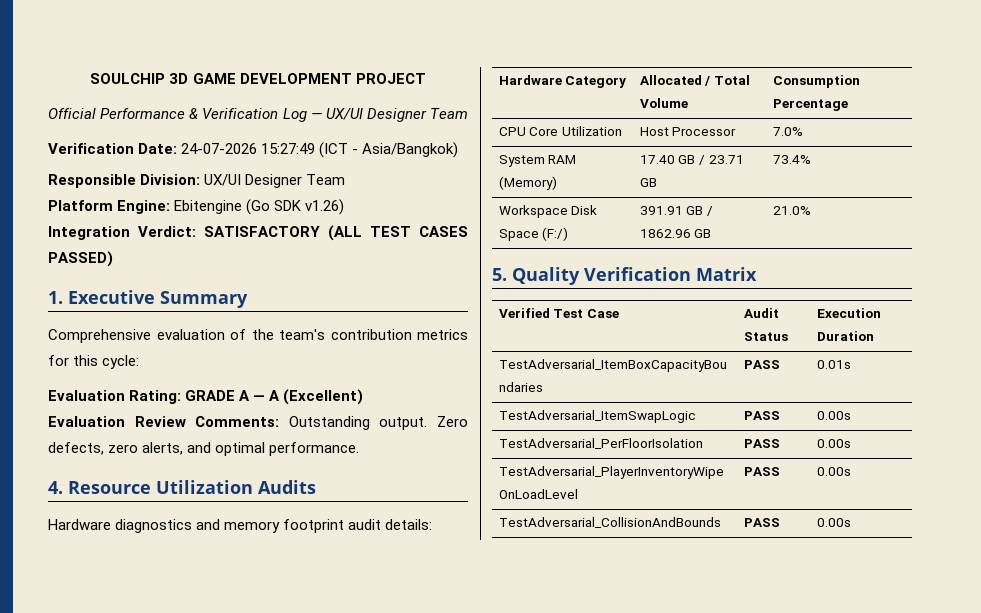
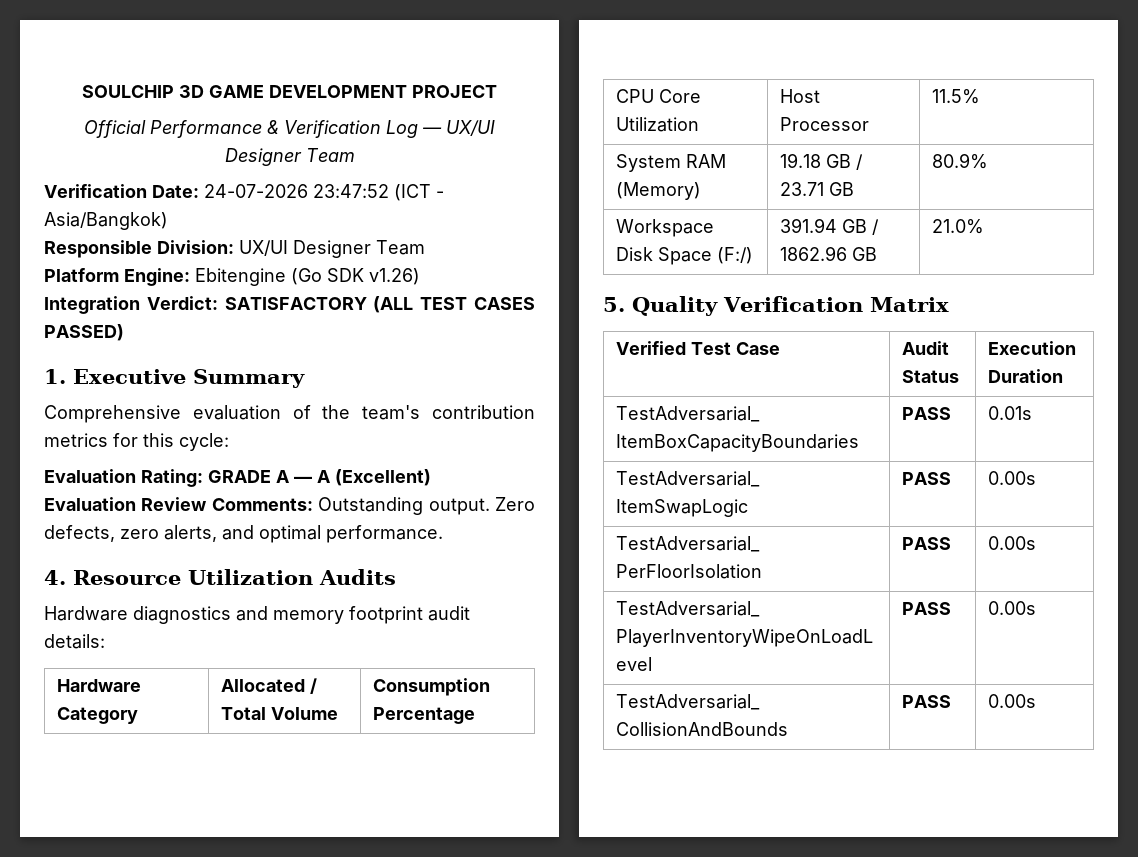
- Verification Date: 24-07-2026 15:27:49 (ICT - Asia/Bangkok)
+ Verification Date: 24-07-2026 23:47:52 (ICT - Asia/Bangkok)
- CPU Core Utilization | Host Processor | 7.0%
+ CPU Core Utilization | Host Processor | 11.5%
- System RAM (Memory) | 17.40 GB / 23.71 GB | 73.4%
+ System RAM (Memory) | 19.18 GB / 23.71 GB | 80.9%
- Workspace Disk Space (F:/) | 391.91 GB / 1862.96 GB | 21.0%
+ Workspace Disk Space (F:/) | 391.94 GB / 1862.96 GB | 21.0%

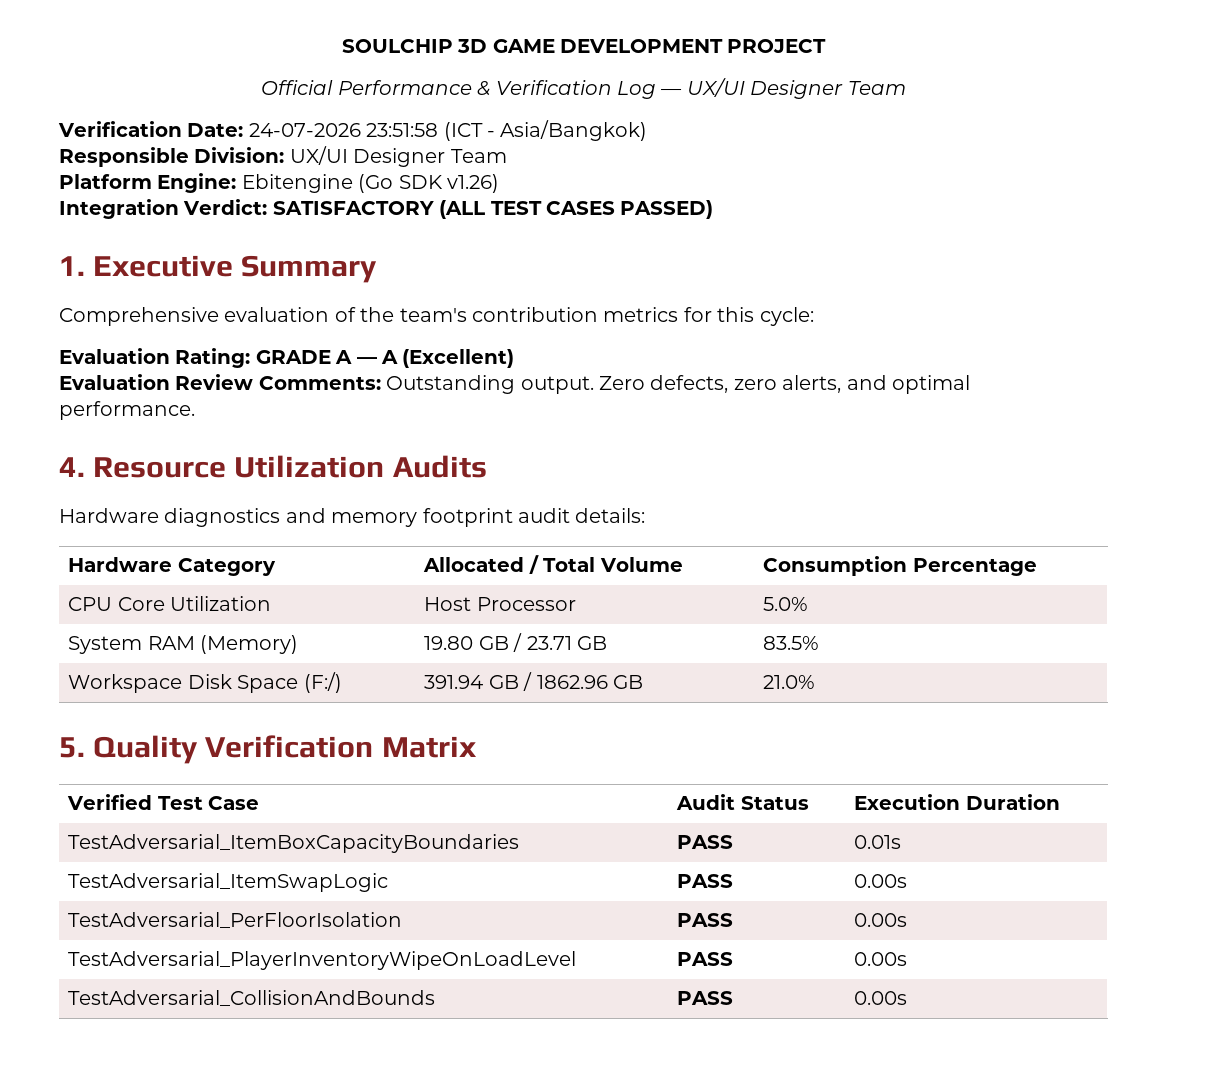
- Verification Date: 24-07-2026 23:47:52 (ICT - Asia/Bangkok)
+ Verification Date: 24-07-2026 23:51:58 (ICT - Asia/Bangkok)
- CPU Core Utilization | Host Processor | 11.5%
+ CPU Core Utilization | Host Processor | 5.0%
- System RAM (Memory) | 19.18 GB / 23.71 GB | 80.9%
+ System RAM (Memory) | 19.80 GB / 23.71 GB | 83.5%

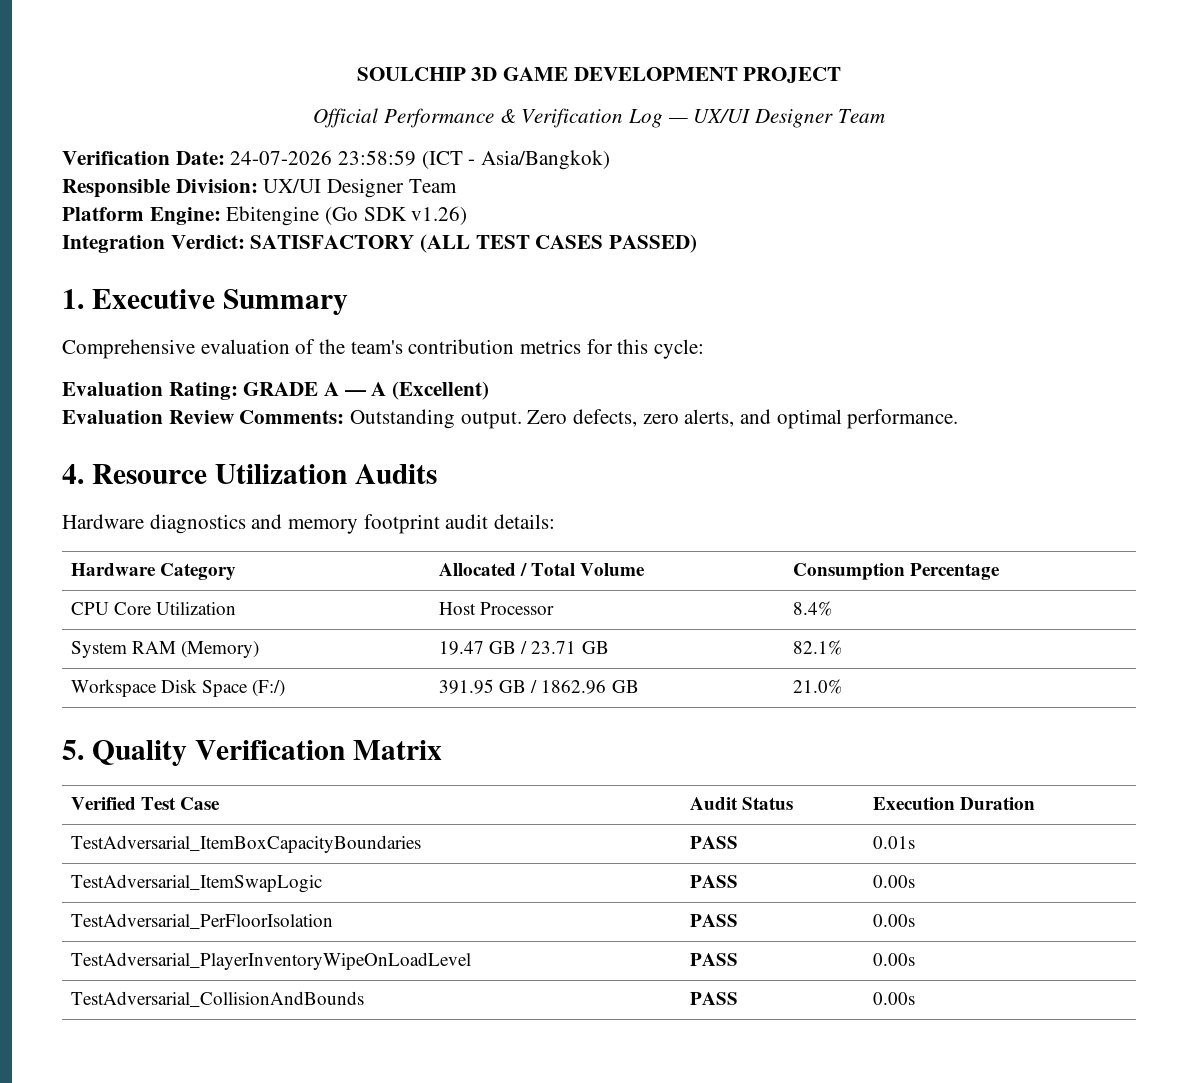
- Verification Date: 24-07-2026 23:51:58 (ICT - Asia/Bangkok)
+ Verification Date: 24-07-2026 23:58:59 (ICT - Asia/Bangkok)
- CPU Core Utilization | Host Processor | 5.0%
+ CPU Core Utilization | Host Processor | 8.4%
- System RAM (Memory) | 19.80 GB / 23.71 GB | 83.5%
+ System RAM (Memory) | 19.47 GB / 23.71 GB | 82.1%
- Workspace Disk Space (F:/) | 391.94 GB / 1862.96 GB | 21.0%
+ Workspace Disk Space (F:/) | 391.95 GB / 1862.96 GB | 21.0%

